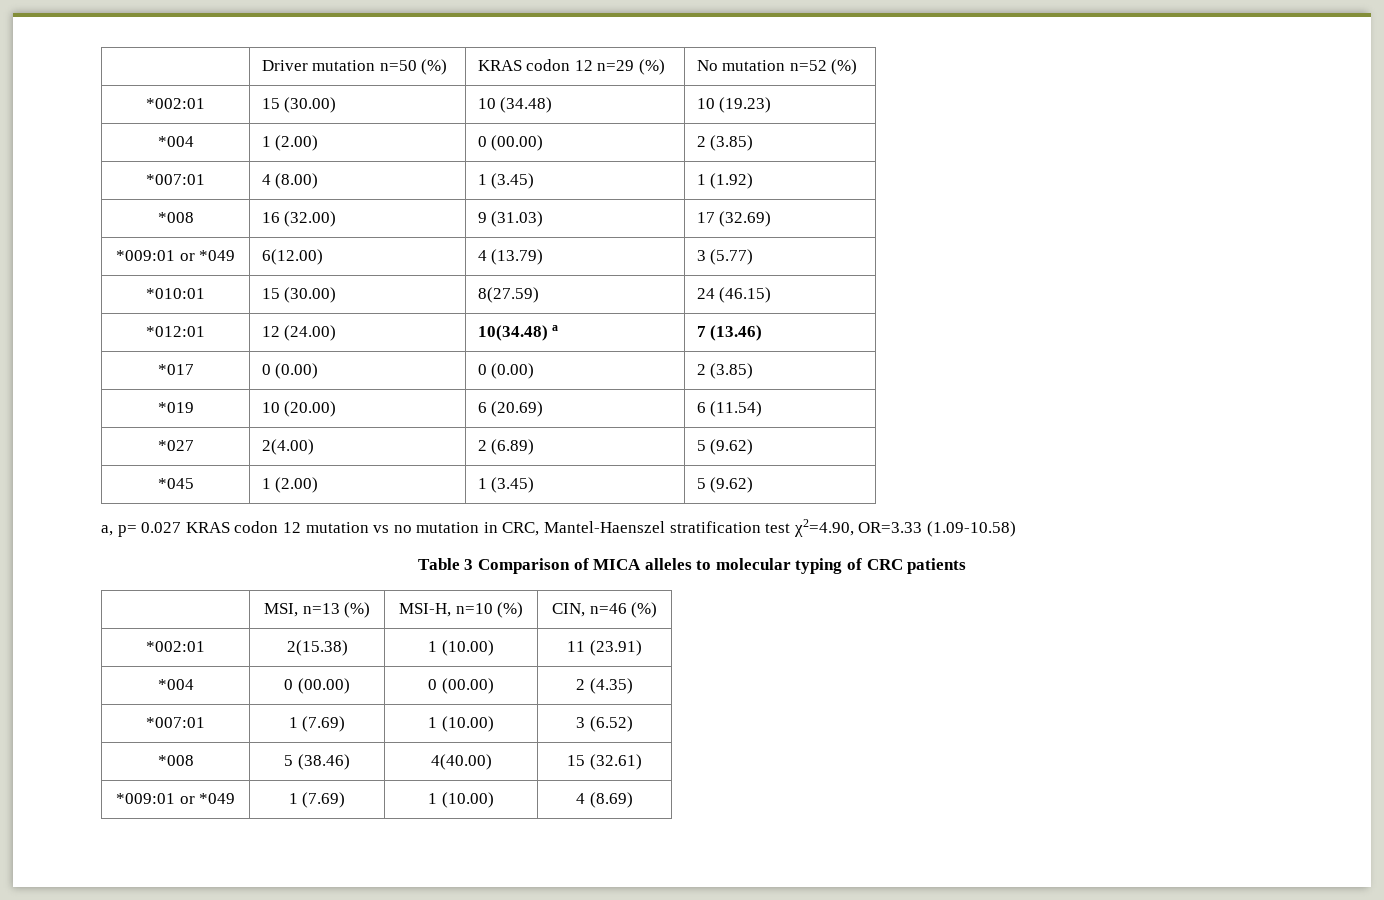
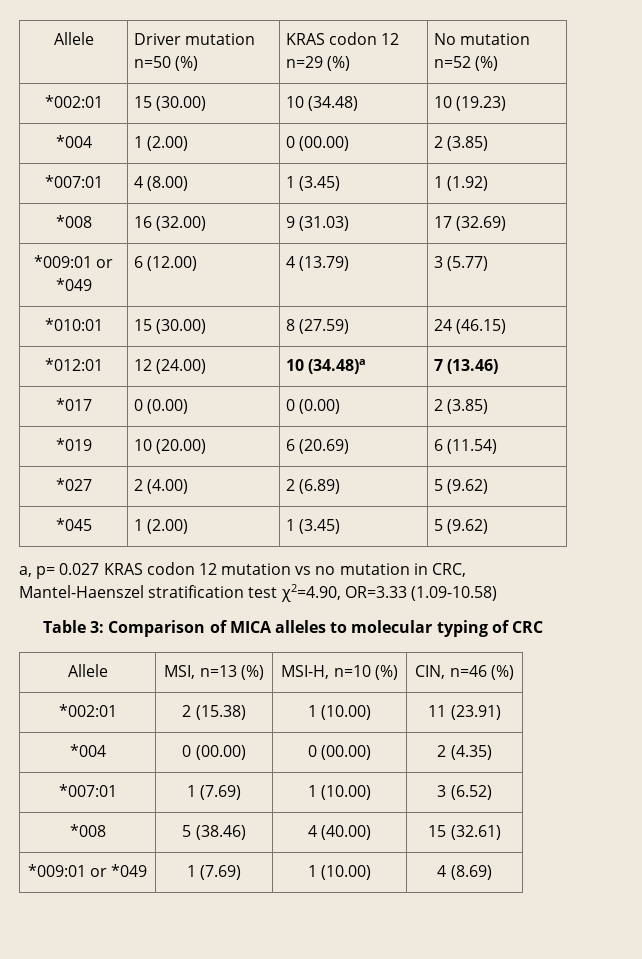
- | Driver mutation n=50 (%) | KRAS codon 12 n=29 (%) | No mutation n=52 (%)
+ Allele | Driver mutation n=50 (%) | KRAS codon 12 n=29 (%) | No mutation n=52 (%)
- *009:01 or *049 | 6(12.00) | 4 (13.79) | 3 (5.77)
+ *009:01 or *049 | 6 (12.00) | 4 (13.79) | 3 (5.77)
- *010:01 | 15 (30.00) | 8(27.59) | 24 (46.15)
+ *010:01 | 15 (30.00) | 8 (27.59) | 24 (46.15)
- *012:01 | 12 (24.00) | 10(34.48) a | 7 (13.46)
+ *012:01 | 12 (24.00) | 10 (34.48)a | 7 (13.46)
- *027 | 2(4.00) | 2 (6.89) | 5 (9.62)
+ *027 | 2 (4.00) | 2 (6.89) | 5 (9.62)
- Table 3 Comparison of MICA alleles to molecular typing of CRC patients
- | MSI, n=13 (%) | MSI-H, n=10 (%) | CIN, n=46 (%)
+ Table 3: Comparison of MICA alleles to molecular typing of CRC
+ Allele | MSI, n=13 (%) | MSI-H, n=10 (%) | CIN, n=46 (%)
- *002:01 | 2(15.38) | 1 (10.00) | 11 (23.91)
+ *002:01 | 2 (15.38) | 1 (10.00) | 11 (23.91)
- *008 | 5 (38.46) | 4(40.00) | 15 (32.61)
+ *008 | 5 (38.46) | 4 (40.00) | 15 (32.61)

